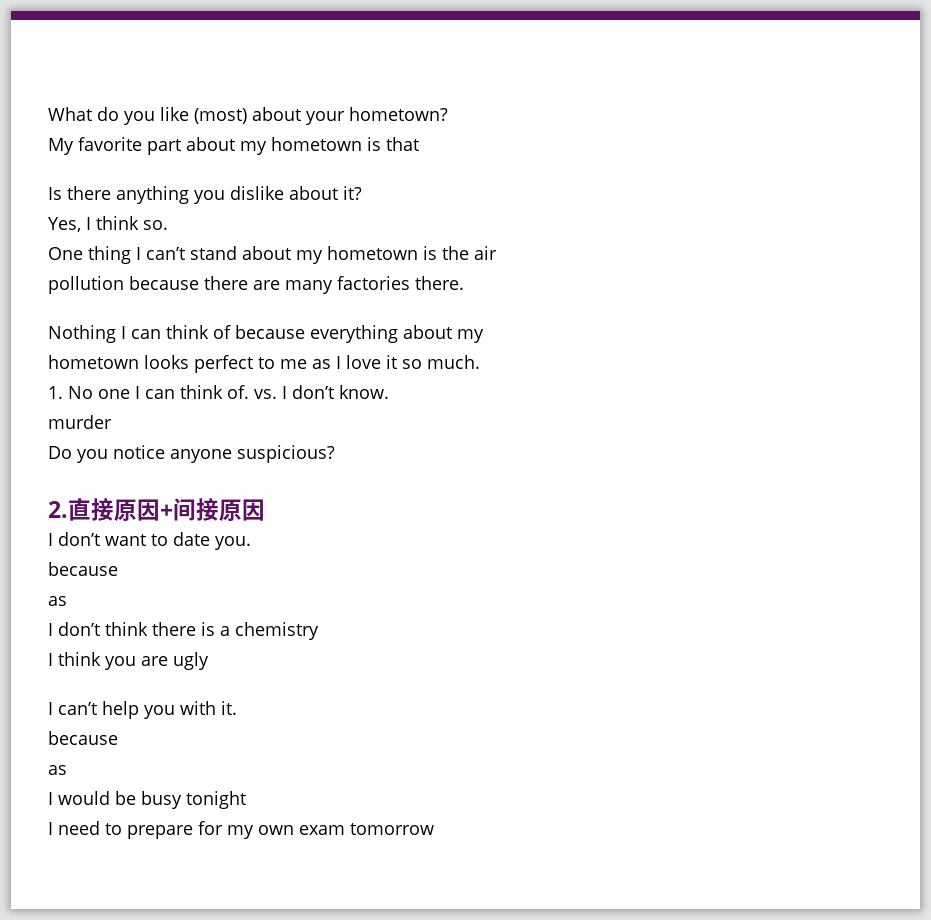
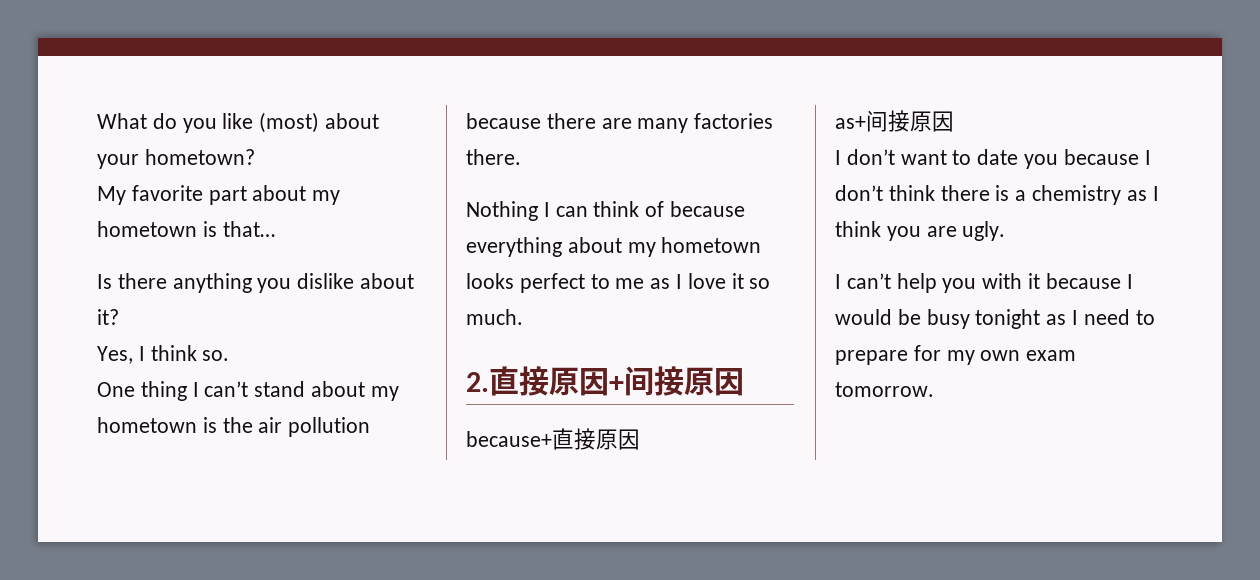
- My favorite part about my hometown is that
+ My favorite part about my hometown is that…
- One thing I can’t stand about my hometown is the air
- pollution because there are many factories there.
+ One thing I can’t stand about my hometown is the air pollution because there are many factories there.
- Nothing I can think of because everything about my
- hometown looks perfect to me as I love it so much.
+ Nothing I can think of because everything about my hometown looks perfect to me as I love it so much.
- 1. No one I can think of. vs. I don’t know.
- murder
- Do you notice anyone suspicious?
+ because+直接原因
+ as+间接原因
- I don’t want to date you.
- because
- as
- I don’t think there is a chemistry
- I think you are ugly
+ I don’t want to date you because I don’t think there is a chemistry as I think you are ugly.
- I can’t help you with it.
- because
- as
- I would be busy tonight
- I need to prepare for my own exam tomorrow
+ I can’t help you with it because I would be busy tonight as I need to prepare for my own exam tomorrow.

